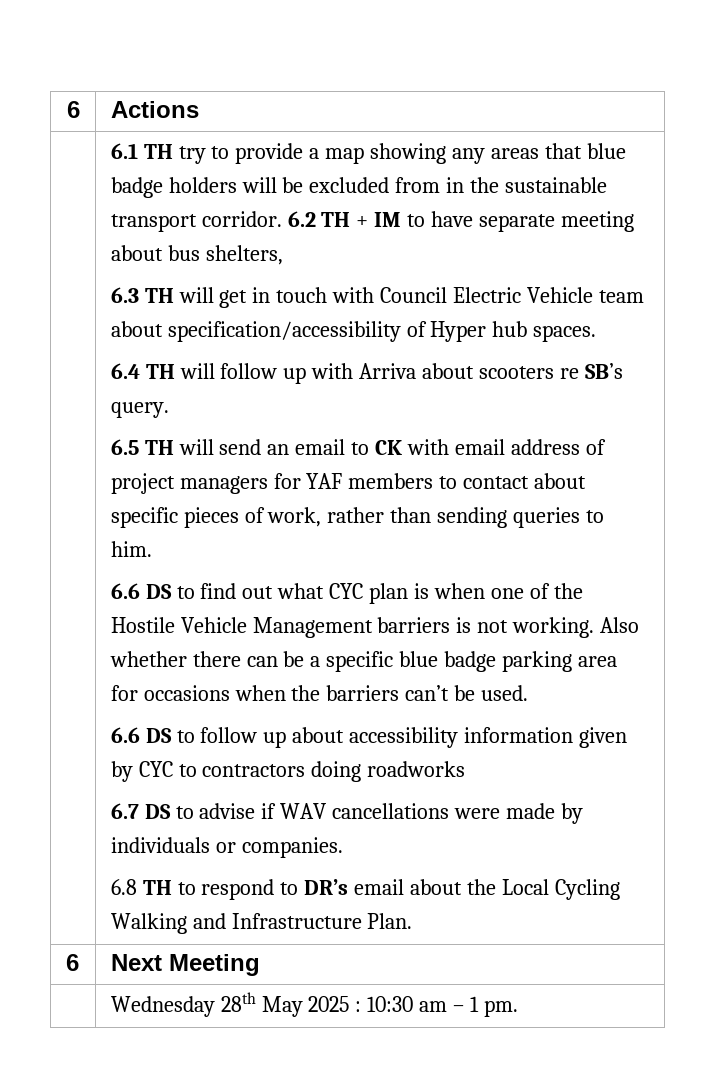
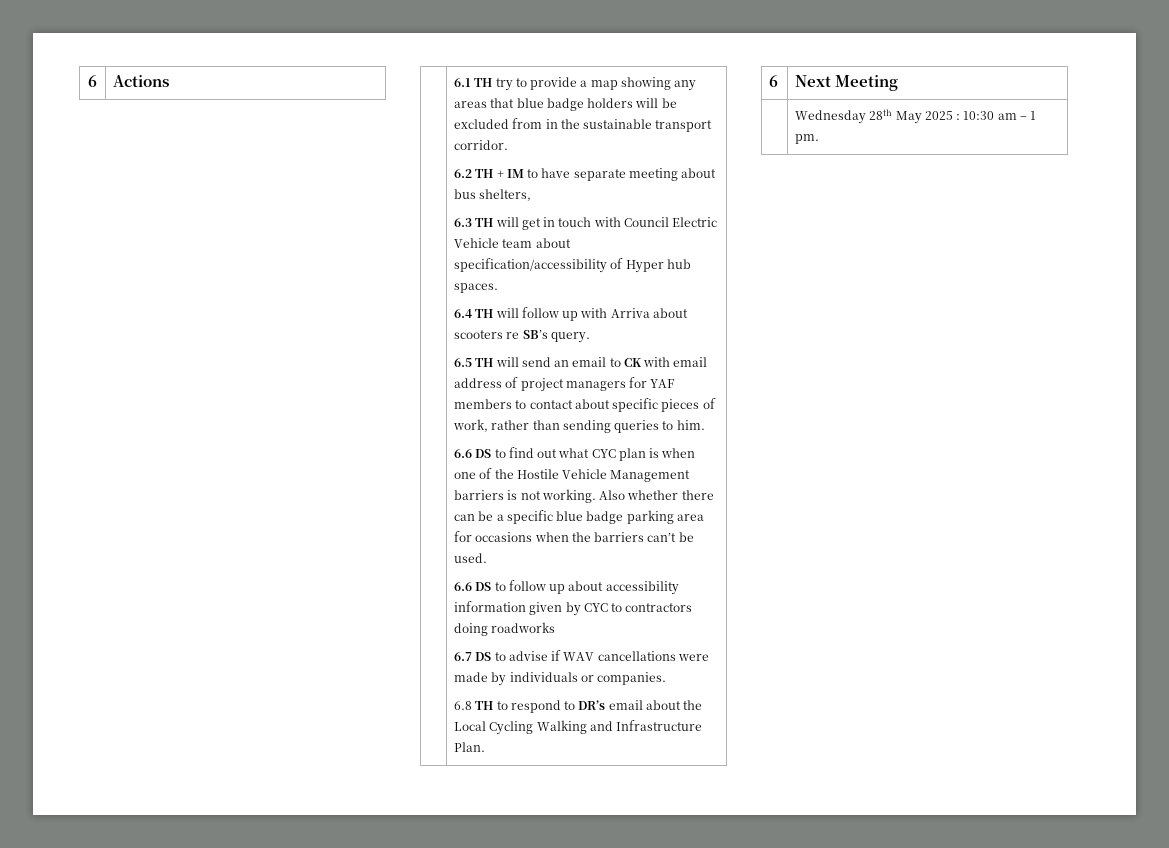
- 6.1 TH try to provide a map showing any areas that blue badge holders will be excluded from in the sustainable transport corridor. 6.2 TH + IM to have separate meeting about bus shelters,
+ 6.1 TH try to provide a map showing any areas that blue badge holders will be excluded from in the sustainable transport corridor.
+ 6.2 TH + IM to have separate meeting about bus shelters,

